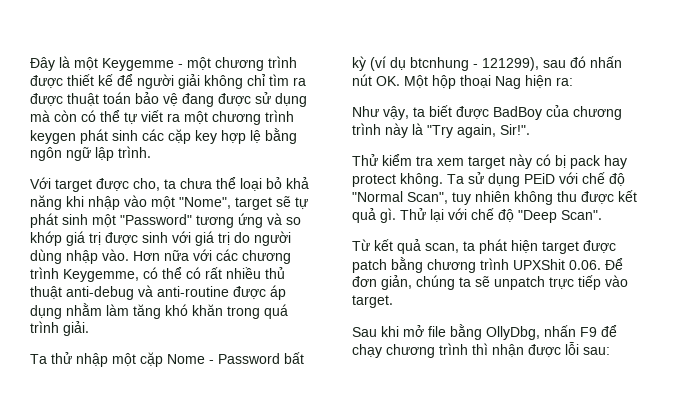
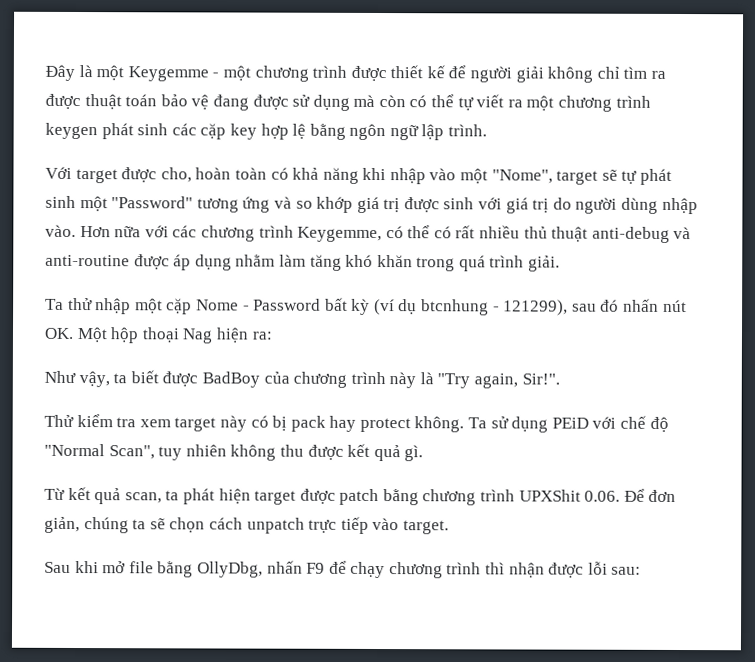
- Với target được cho, ta chưa thể loại bỏ khả năng khi nhập vào một "Nome", target sẽ tự phát sinh một "Password" tương ứng và so khớp giá trị được sinh với giá trị do người dùng nhập vào.
+ Với target được cho, hoàn toàn có khả năng khi nhập vào một "Nome", target sẽ tự phát sinh một "Password" tương ứng và so khớp giá trị được sinh với giá trị do người dùng nhập vào.
- Thử lại với chế độ "Deep Scan".
- Từ kết quả scan, ta phát hiện target được patch bằng chương trình UPXShit 0.06. Để đơn giản, chúng ta sẽ unpatch trực tiếp vào target.
+ Từ kết quả scan, ta phát hiện target được patch bằng chương trình UPXShit 0.06. Để đơn giản, chúng ta sẽ chọn cách unpatch trực tiếp vào target.

